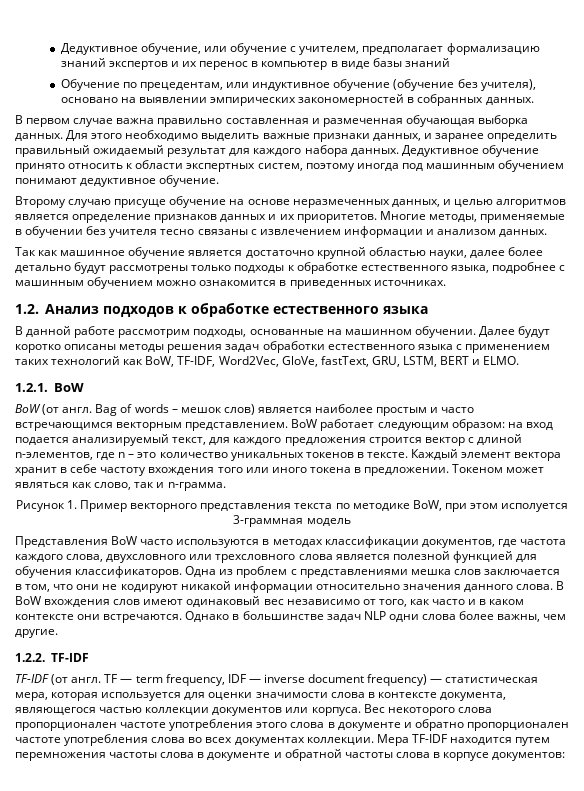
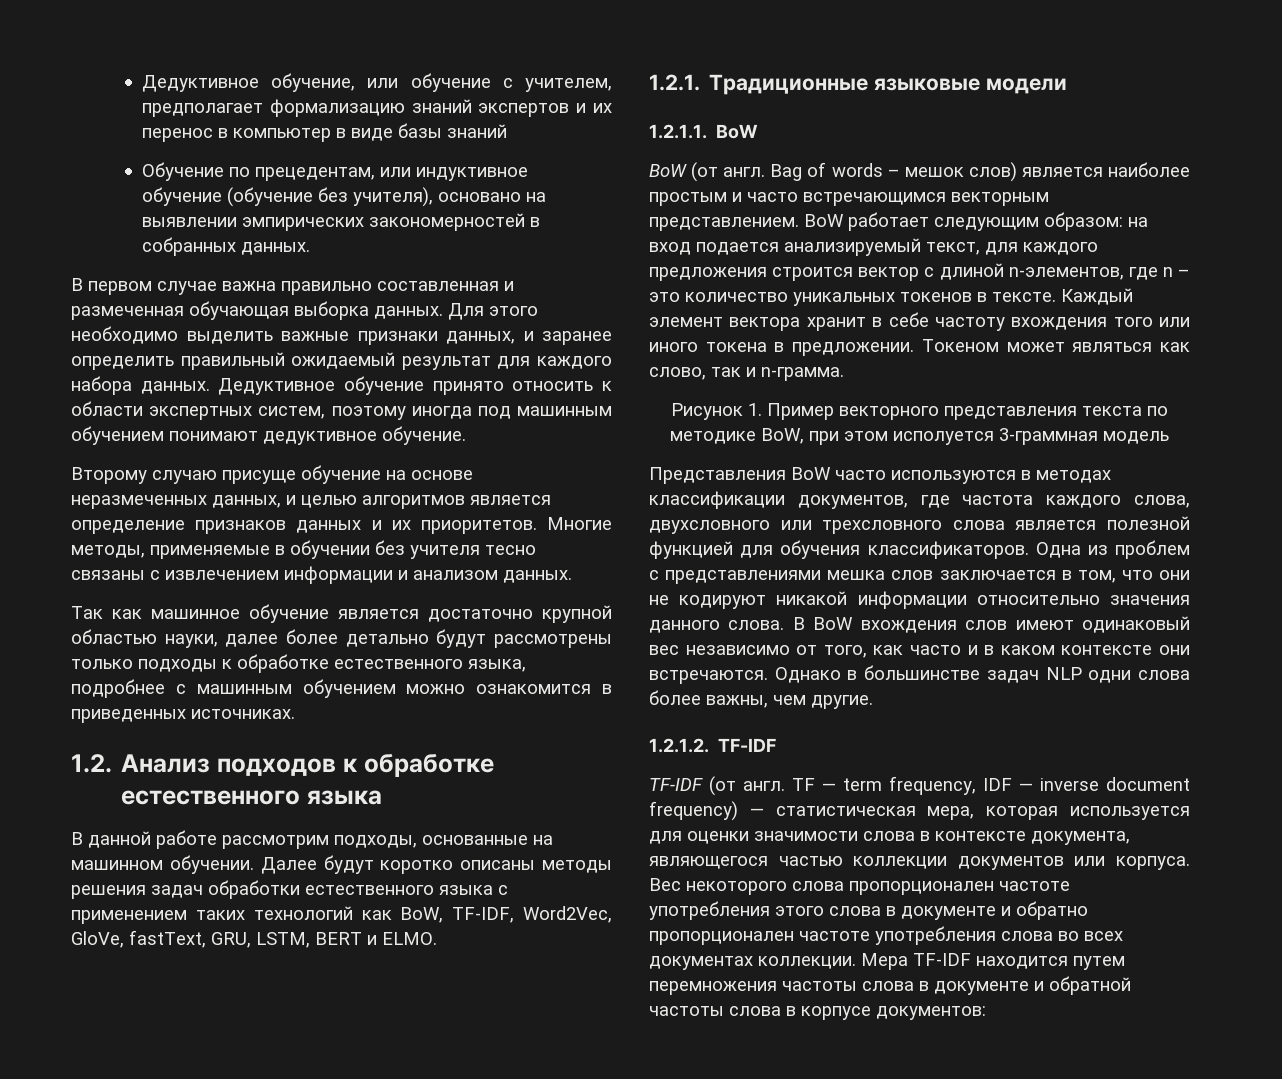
- 1.2.1. BoW
+ 1.2.1. Традиционные языковые модели
+ 1.2.1.1. BoW
- 1.2.2. TF-IDF
+ 1.2.1.2. TF-IDF

